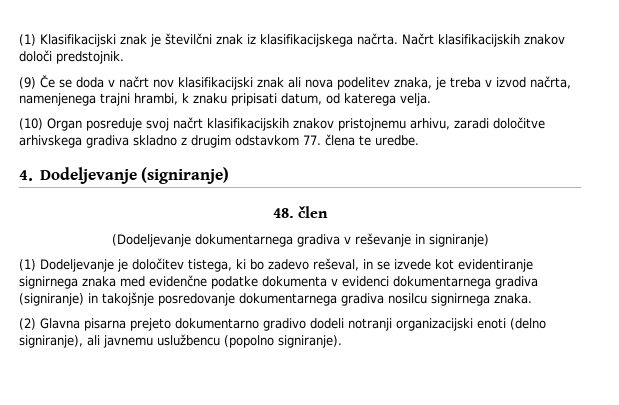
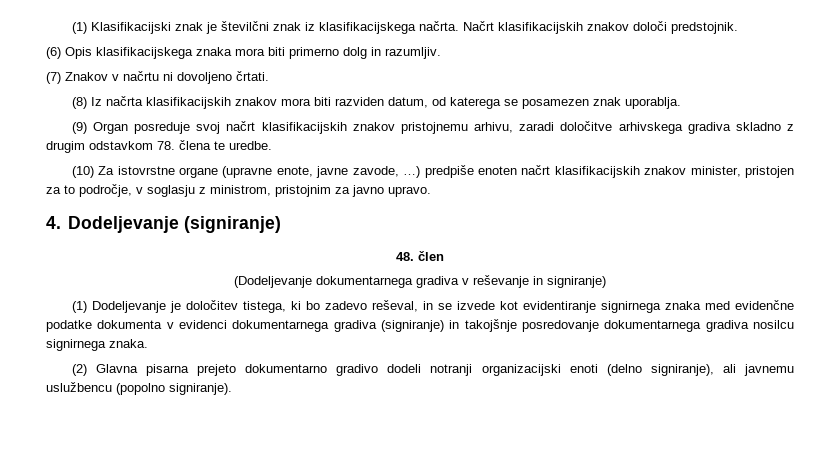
- (9) Če se doda v načrt nov klasifikacijski znak ali nova podelitev znaka, je treba v izvod načrta, namenjenega trajni hrambi, k znaku pripisati datum, od katerega velja.
- (10) Organ posreduje svoj načrt klasifikacijskih znakov pristojnemu arhivu, zaradi določitve arhivskega gradiva skladno z drugim odstavkom 77. člena te uredbe.
+ (6) Opis klasifikacijskega znaka mora biti primerno dolg in razumljiv.
+ (7) Znakov v načrtu ni dovoljeno črtati.
+ (8) Iz načrta klasifikacijskih znakov mora biti razviden datum, od katerega se posamezen znak uporablja.
+ (9) Organ posreduje svoj načrt klasifikacijskih znakov pristojnemu arhivu, zaradi določitve arhivskega gradiva skladno z drugim odstavkom 78. člena te uredbe.
+ (10) Za istovrstne organe (upravne enote, javne zavode, …) predpiše enoten načrt klasifikacijskih znakov minister, pristojen za to področje, v soglasju z ministrom, pristojnim za javno upravo.

